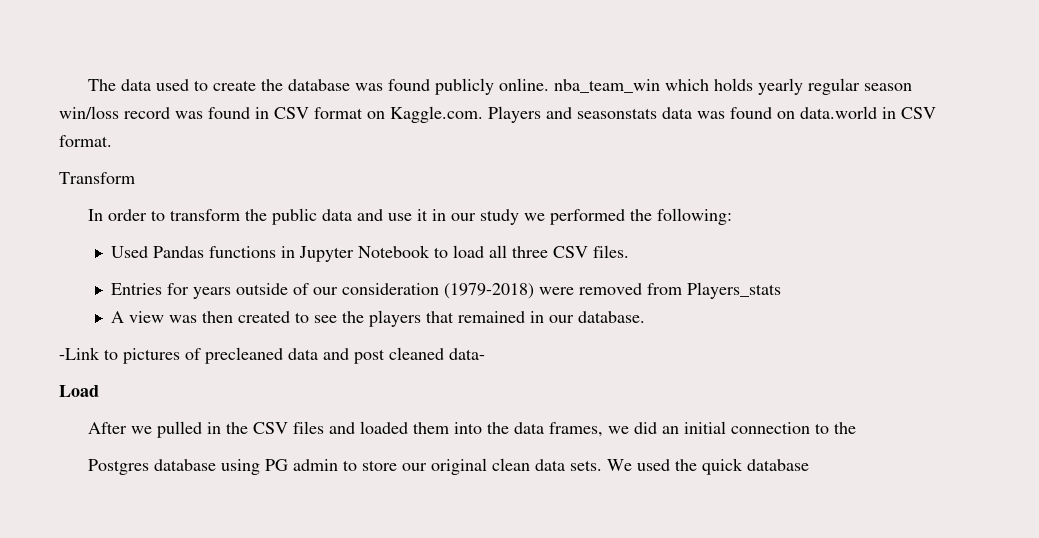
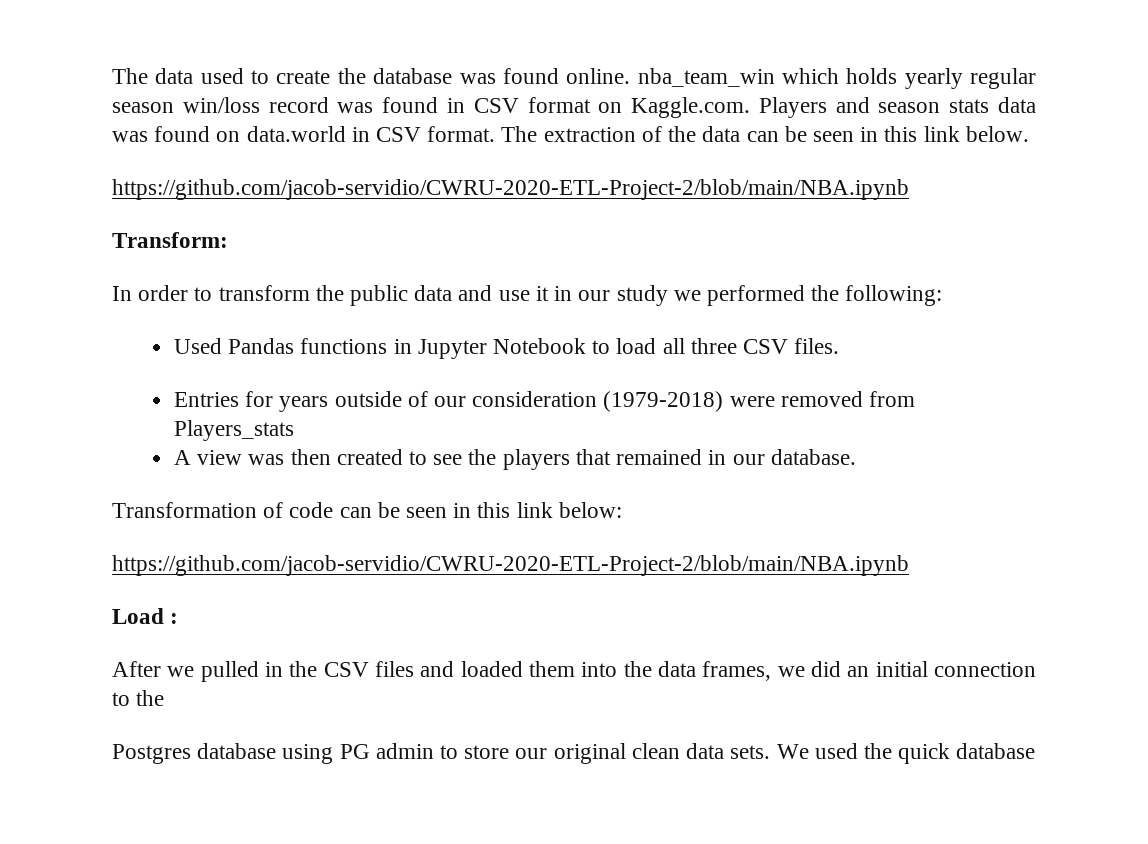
- The data used to create the database was found publicly online. nba_team_win which holds yearly regular season win/loss record was found in CSV format on Kaggle.com. Players and seasonstats data was found on data.world in CSV format.
- Transform
+ The data used to create the database was found online. nba_team_win which holds yearly regular season win/loss record was found in CSV format on Kaggle.com. Players and season stats data was found on data.world in CSV format. The extraction of the data can be seen in this link below.
+ https://github.com/jacob-servidio/CWRU-2020-ETL-Project-2/blob/main/NBA.ipynb
+ Transform:
- -Link to pictures of precleaned data and post cleaned data-
+ Transformation of code can be seen in this link below:
+ https://github.com/jacob-servidio/CWRU-2020-ETL-Project-2/blob/main/NBA.ipynb
- Load
+ Load :

